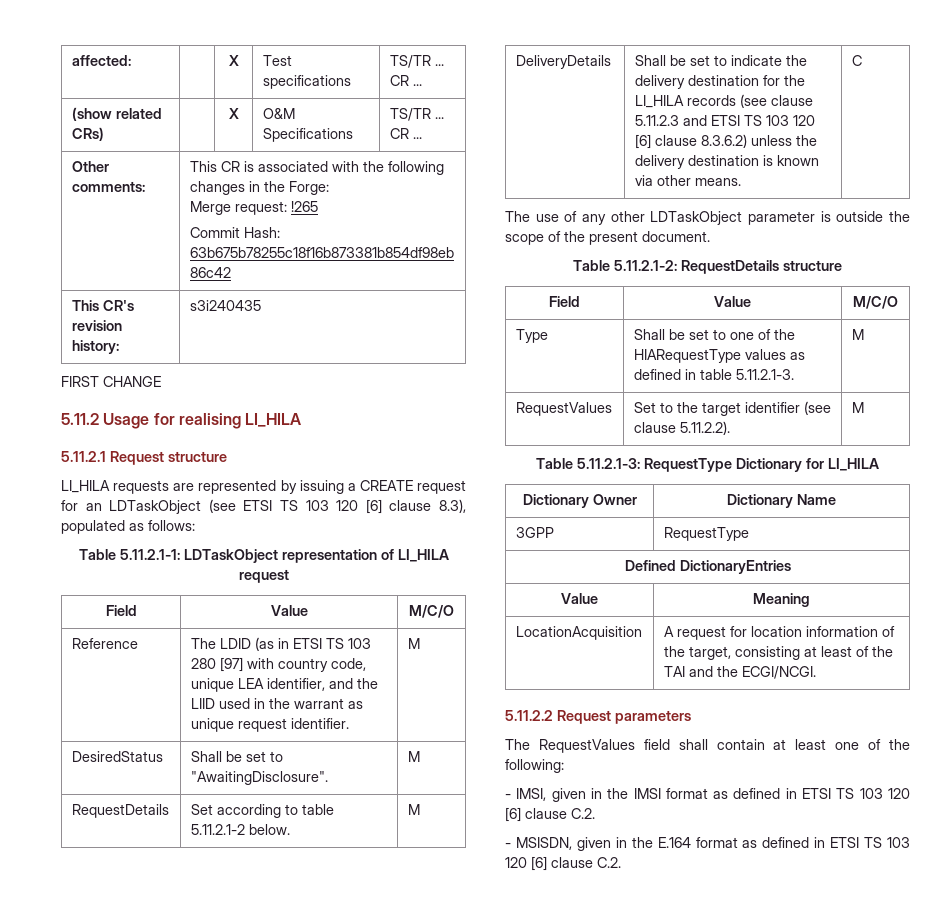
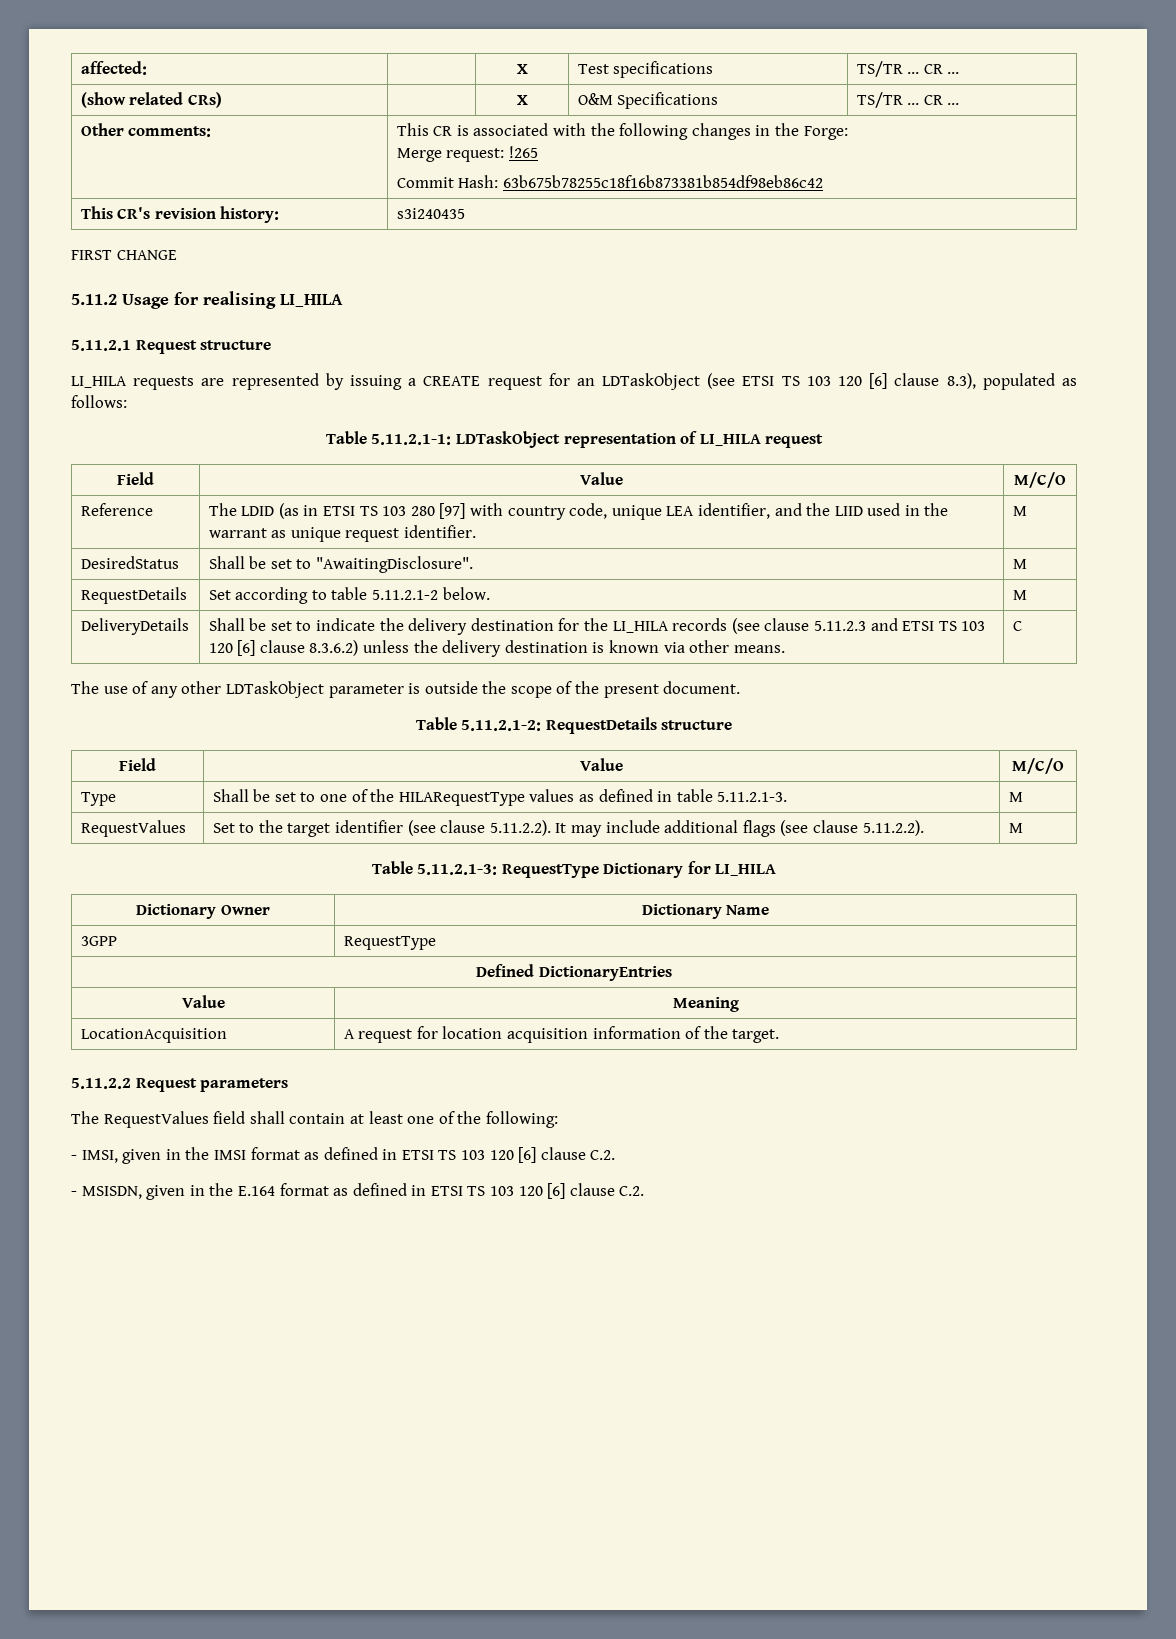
- Type | Shall be set to one of the HIARequestType values as defined in table 5.11.2.1-3. | M
+ Type | Shall be set to one of the HILARequestType values as defined in table 5.11.2.1-3. | M
- RequestValues | Set to the target identifier (see clause 5.11.2.2). | M
+ RequestValues | Set to the target identifier (see clause 5.11.2.2). It may include additional flags (see clause 5.11.2.2). | M
- LocationAcquisition | A request for location information of the target, consisting at least of the TAI and the ECGI/NCGI.
+ LocationAcquisition | A request for location acquisition information of the target.

